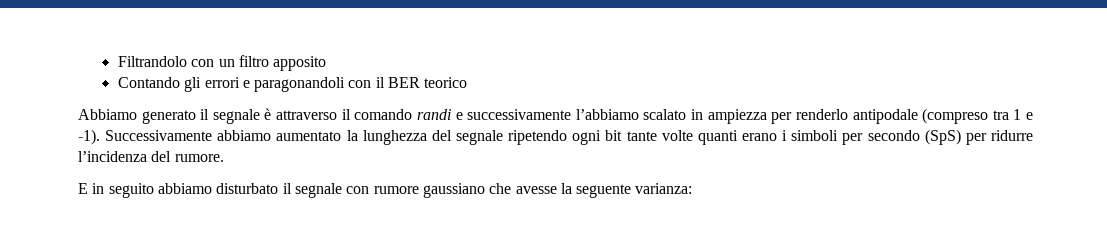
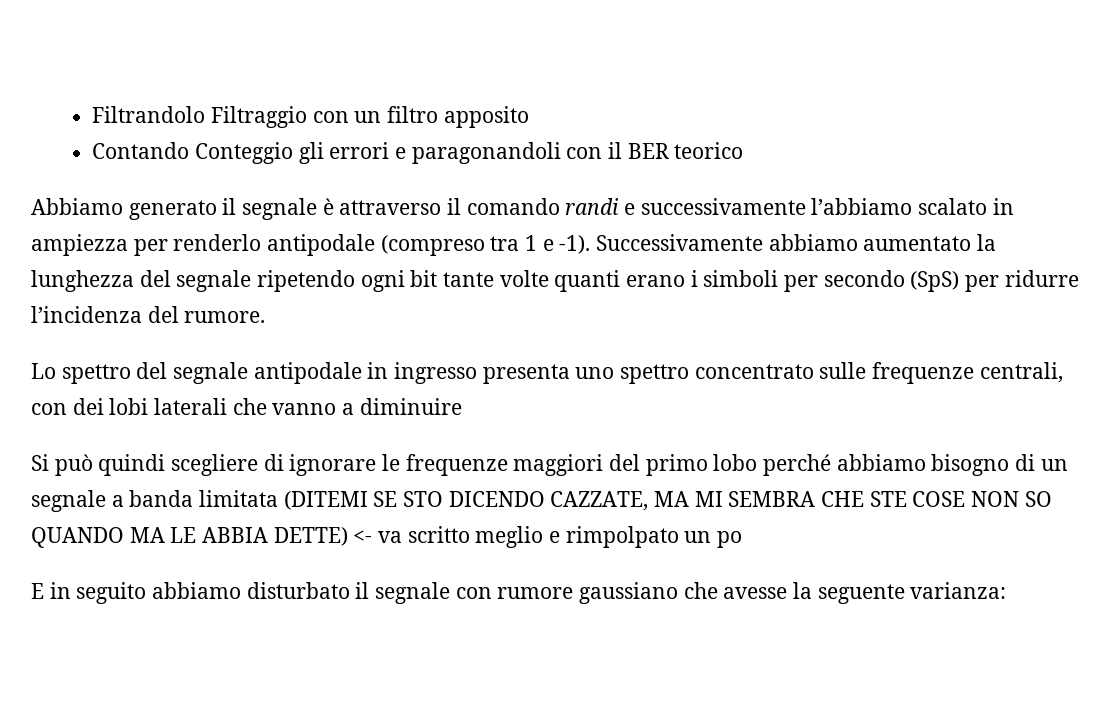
- Filtrandolo con un filtro apposito
+ Filtrandolo Filtraggio con un filtro apposito
- Contando gli errori e paragonandoli con il BER teorico
+ Contando Conteggio gli errori e paragonandoli con il BER teorico
+ Lo spettro del segnale antipodale in ingresso presenta uno spettro concentrato sulle frequenze centrali, con dei lobi laterali che vanno a diminuire
+ Si può quindi scegliere di ignorare le frequenze maggiori del primo lobo perché abbiamo bisogno di un segnale a banda limitata (DITEMI SE STO DICENDO CAZZATE, MA MI SEMBRA CHE STE COSE NON SO QUANDO MA LE ABBIA DETTE) <- va scritto meglio e rimpolpato un po

